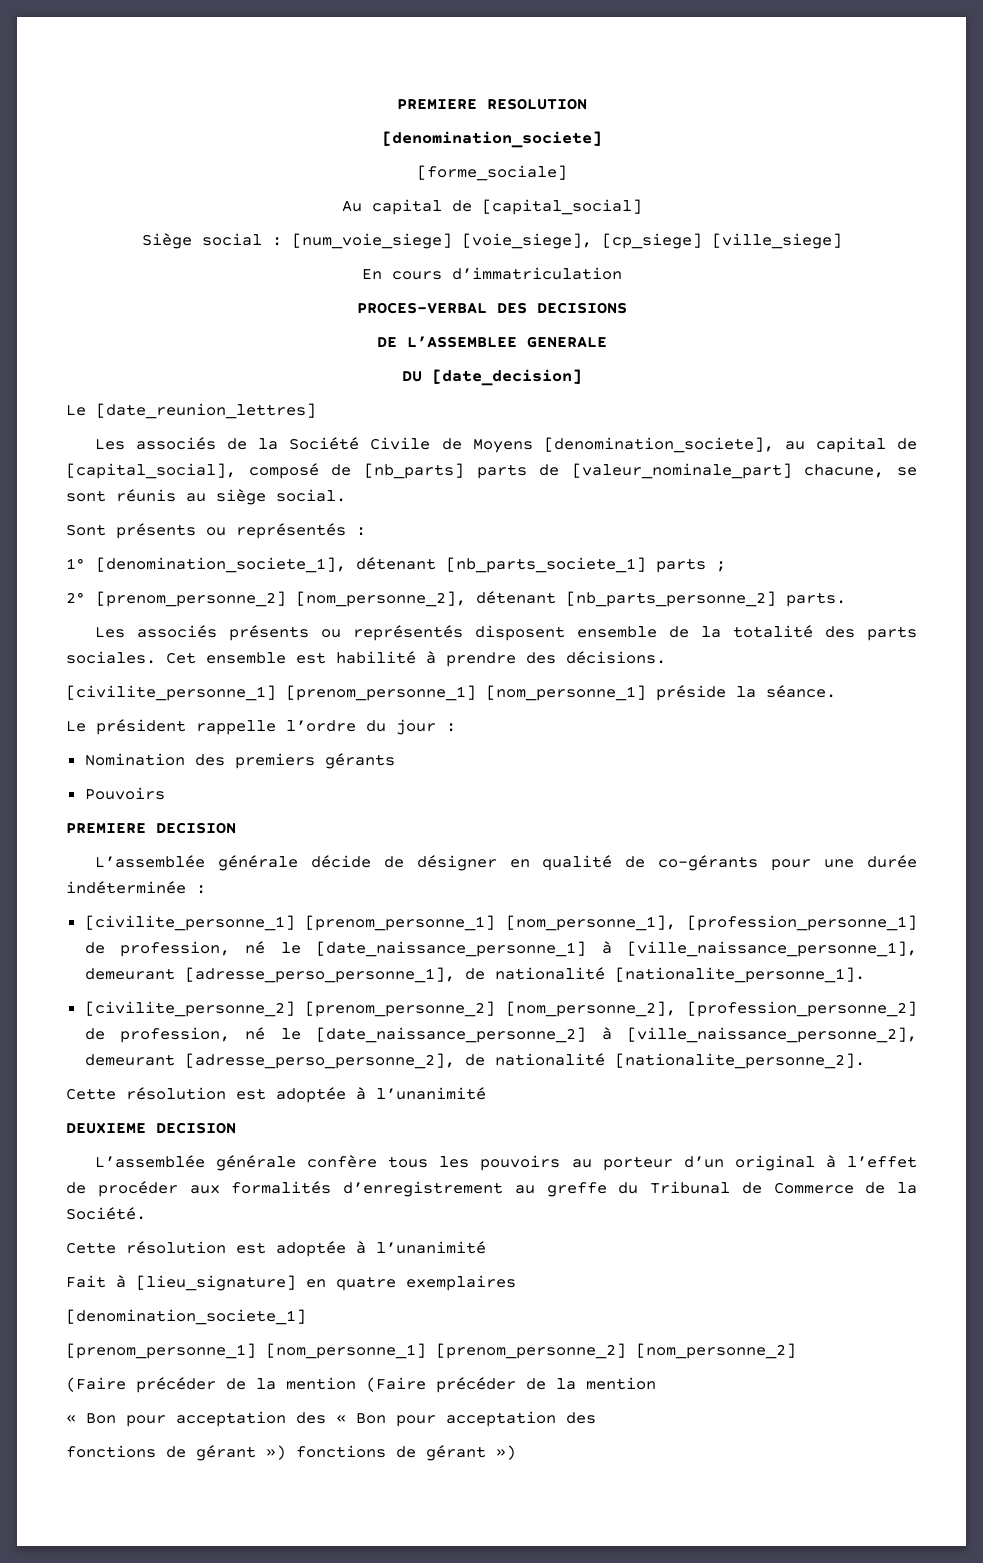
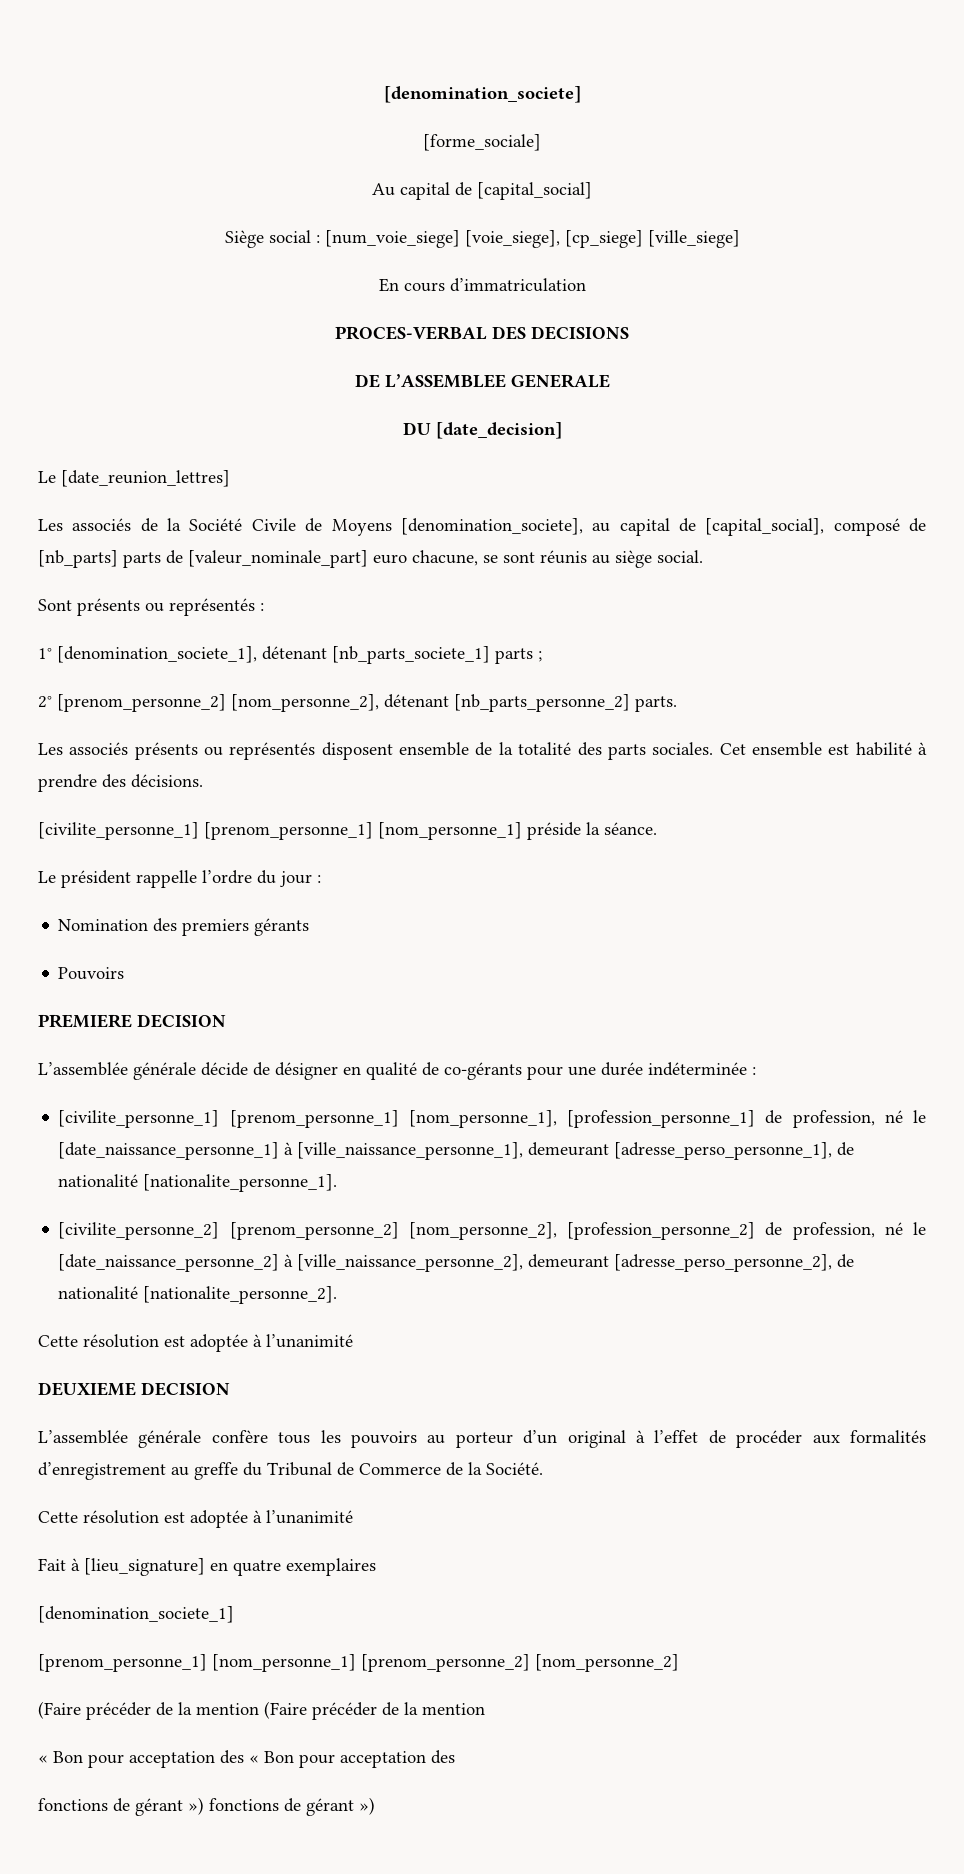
- PREMIERE RESOLUTION
- Les associés de la Société Civile de Moyens [denomination_societe], au capital de [capital_social], composé de [nb_parts] parts de [valeur_nominale_part] chacune, se sont réunis au siège social.
+ Les associés de la Société Civile de Moyens [denomination_societe], au capital de [capital_social], composé de [nb_parts] parts de [valeur_nominale_part] euro chacune, se sont réunis au siège social.

